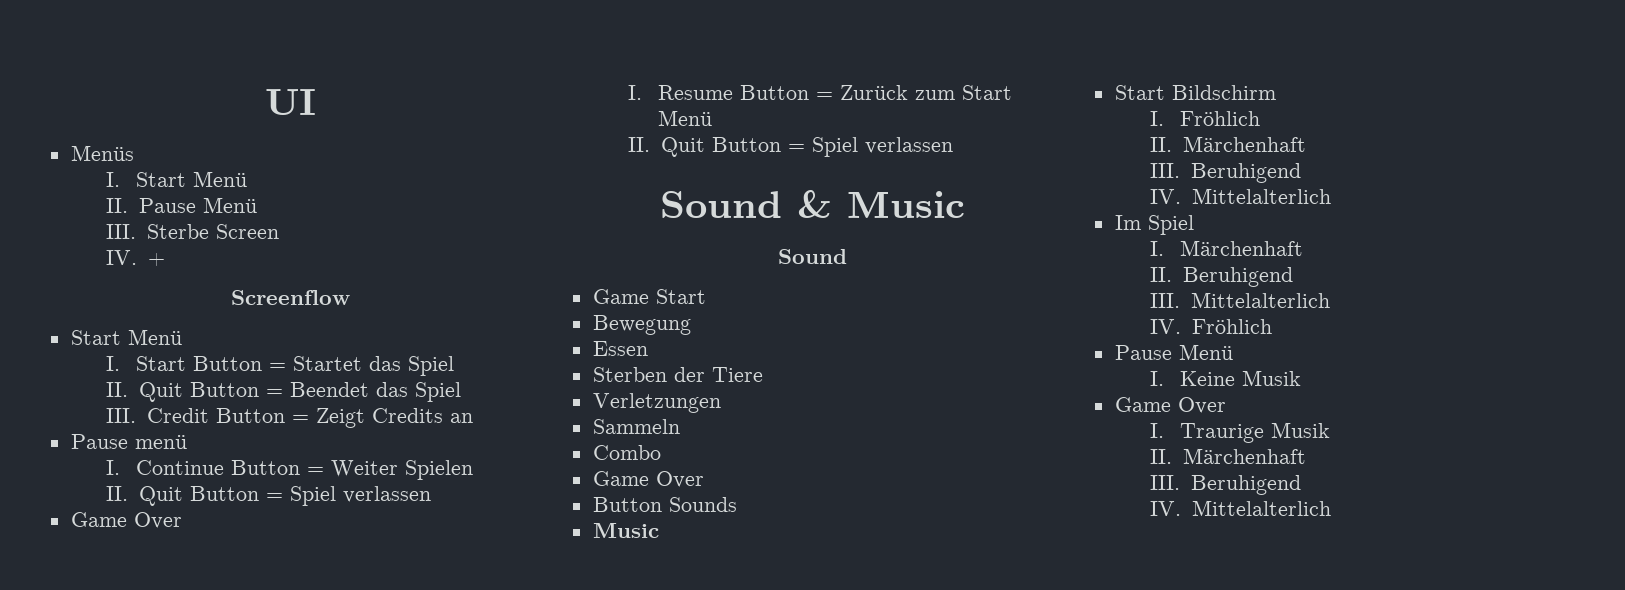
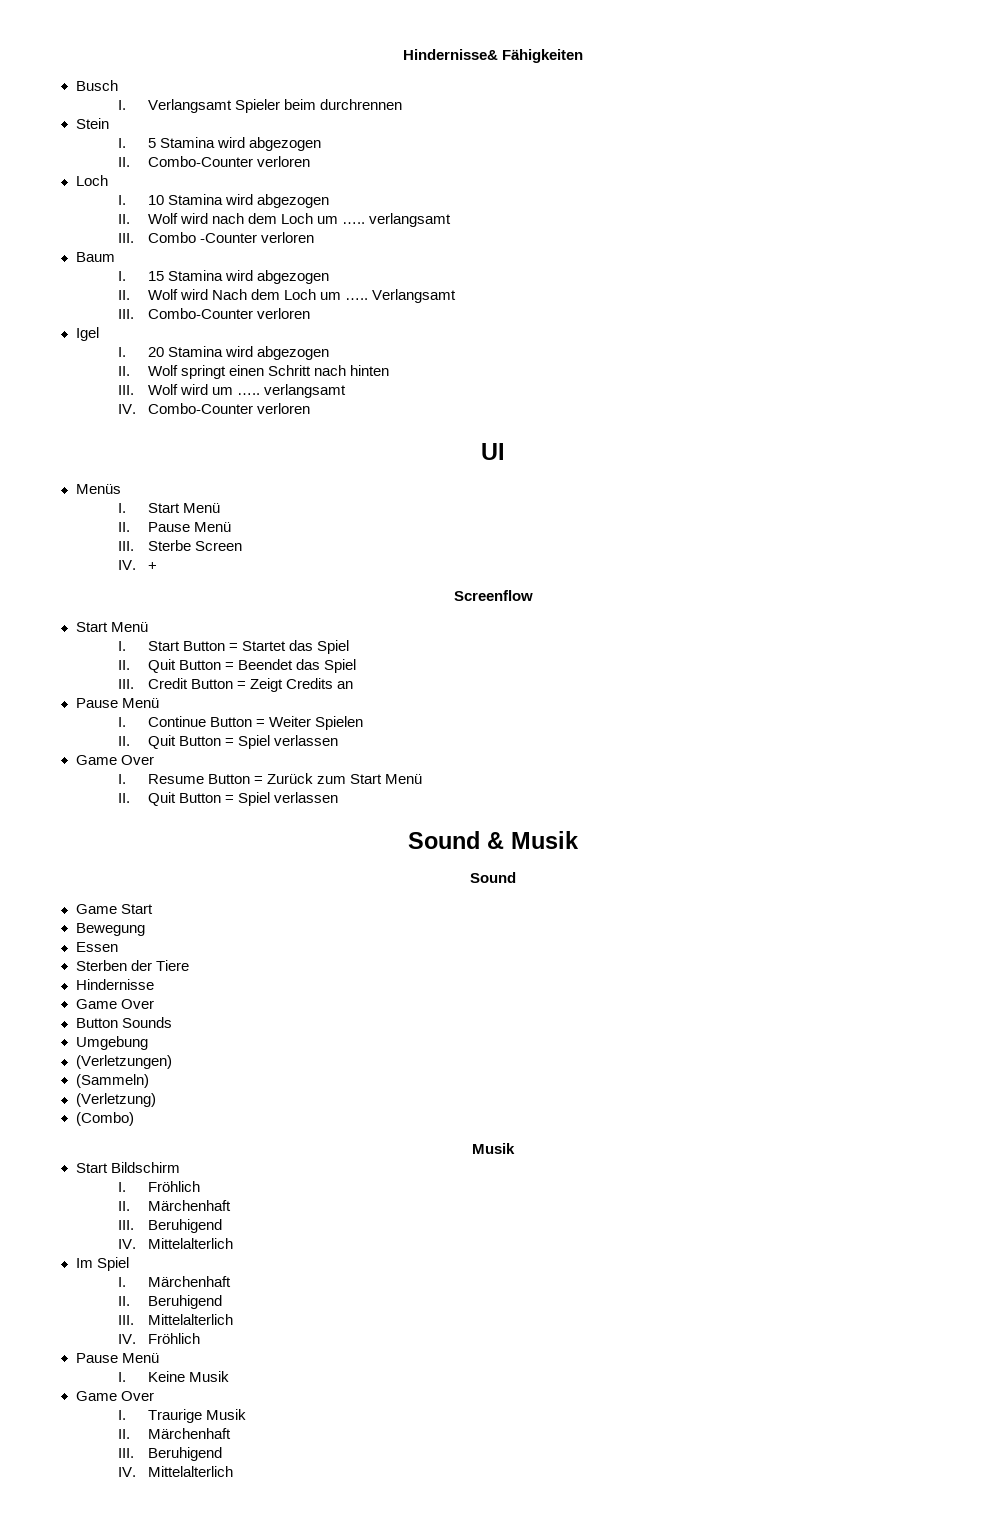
+ Hindernisse& Fähigkeiten
+ Busch
+ I. Verlangsamt Spieler beim durchrennen
+ Stein
+ I. 5 Stamina wird abgezogen
+ II. Combo-Counter verloren
+ Loch
+ I. 10 Stamina wird abgezogen
+ II. Wolf wird nach dem Loch um ….. verlangsamt
+ III. Combo -Counter verloren
+ Baum
+ I. 15 Stamina wird abgezogen
+ II. Wolf wird Nach dem Loch um ….. Verlangsamt
+ III. Combo-Counter verloren
+ Igel
+ I. 20 Stamina wird abgezogen
+ II. Wolf springt einen Schritt nach hinten
+ III. Wolf wird um ….. verlangsamt
+ IV. Combo-Counter verloren
  III. Credit Button = Zeigt Credits an
- Pause menü
+ Pause Menü
- Sound & Music
+ Sound & Musik
- Verletzungen
- Sammeln
- Combo
+ Hindernisse
  Button Sounds
- Music
+ Umgebung
+ (Verletzungen)
+ (Sammeln)
+ (Verletzung)
+ (Combo)
+ Musik

